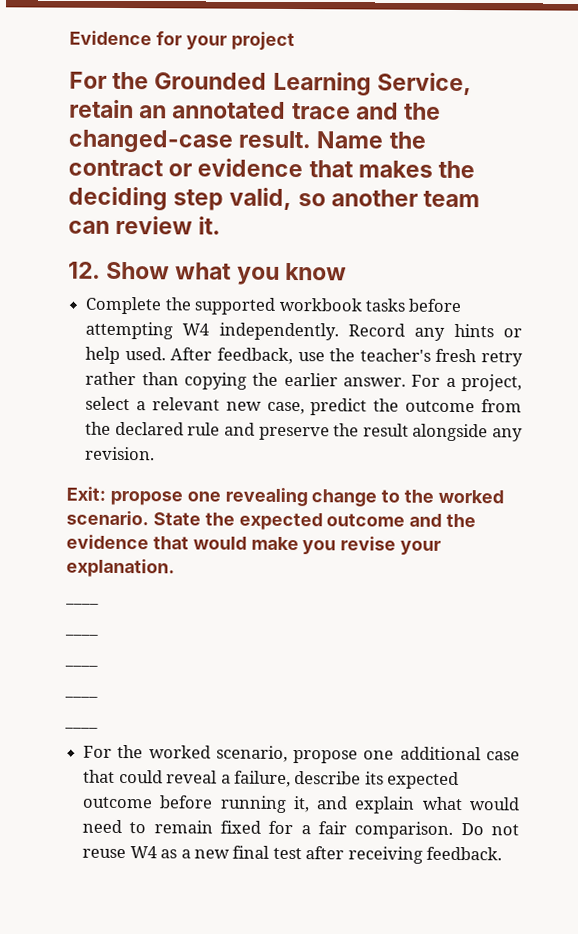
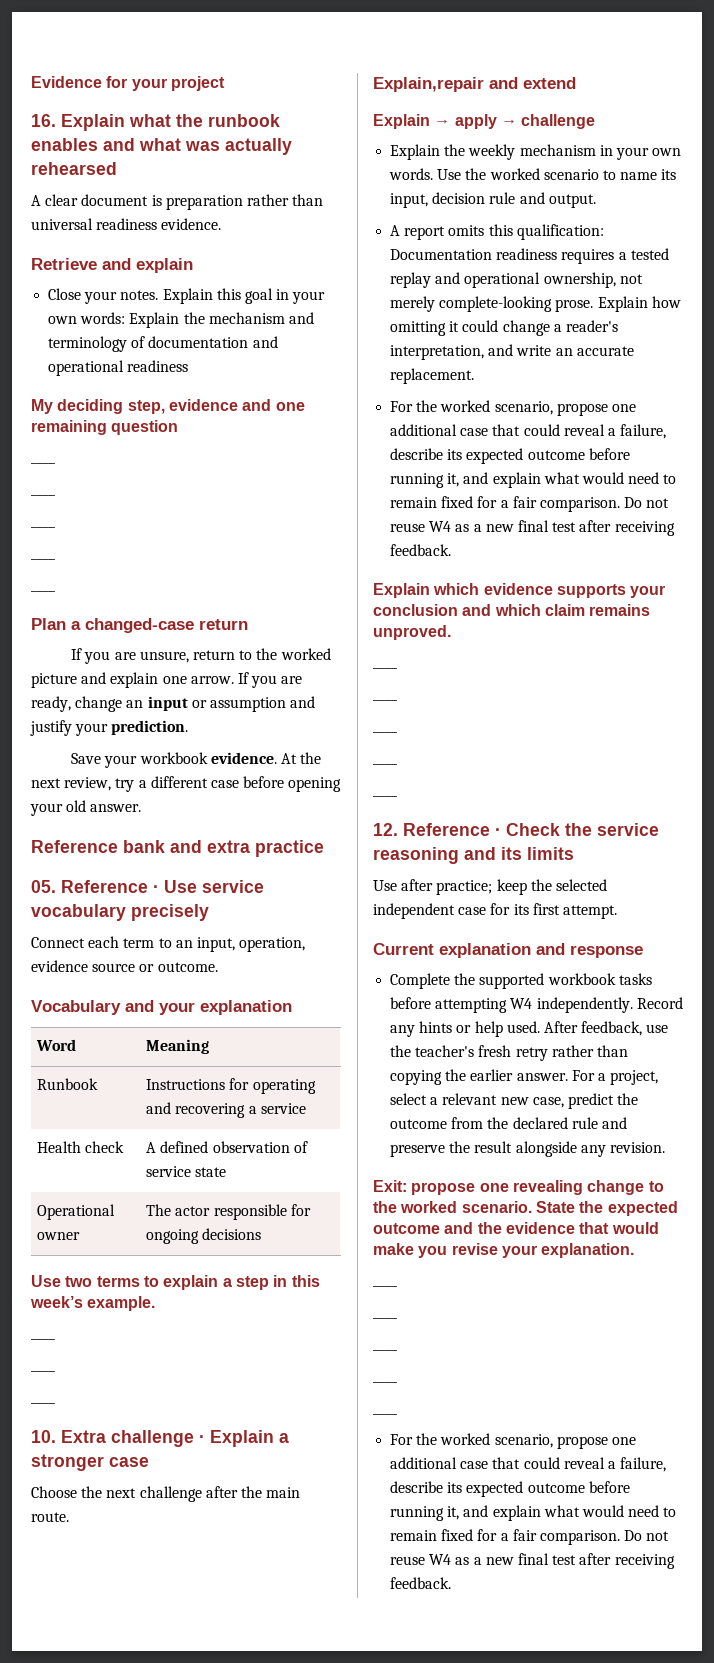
- For the Grounded Learning Service, retain an annotated trace and the changed-case result. Name the contract or evidence that makes the deciding step valid, so another team can review it.
- 12. Show what you know
+ 16. Explain what the runbook enables and what was actually rehearsed
+ A clear document is preparation rather than universal readiness evidence.
+ Retrieve and explain
+ Close your notes. Explain this goal in your own words: Explain the mechanism and terminology of documentation and operational readiness
+ My deciding step, evidence and one remaining question
+ ____
+ ____
+ ____
+ ____
+ ____
+ Plan a changed-case return
+ If you are unsure, return to the worked picture and explain one arrow. If you are ready, change an input or assumption and justify your prediction.
+ Save your workbook evidence. At the next review, try a different case before opening your old answer.
+ Reference bank and extra practice
+ 05. Reference · Use service vocabulary precisely
+ Connect each term to an input, operation, evidence source or outcome.
+ Vocabulary and your explanation
+ Word | Meaning
+ Runbook | Instructions for operating and recovering a service
+ Health check | A defined observation of service state
+ Operational owner | The actor responsible for ongoing decisions
+ Use two terms to explain a step in this week’s example.
+ ____
+ ____
+ ____
+ 10. Extra challenge · Explain a stronger case
+ Choose the next challenge after the main route.
+ Explain,repair and extend
+ Explain → apply → challenge
+ Explain the weekly mechanism in your own words. Use the worked scenario to name its input, decision rule and output.
+ A report omits this qualification: Documentation readiness requires a tested replay and operational ownership, not merely complete-looking prose. Explain how omitting it could change a reader's interpretation, and write an accurate replacement.
+ For the worked scenario, propose one additional case that could reveal a failure, describe its expected outcome before running it, and explain what would need to remain fixed for a fair comparison. Do not reuse W4 as a new final test after receiving feedback.
+ Explain which evidence supports your conclusion and which claim remains unproved.
+ ____
+ ____
+ ____
+ ____
+ ____
+ 12. Reference · Check the service reasoning and its limits
+ Use after practice; keep the selected independent case for its first attempt.
+ Current explanation and response

